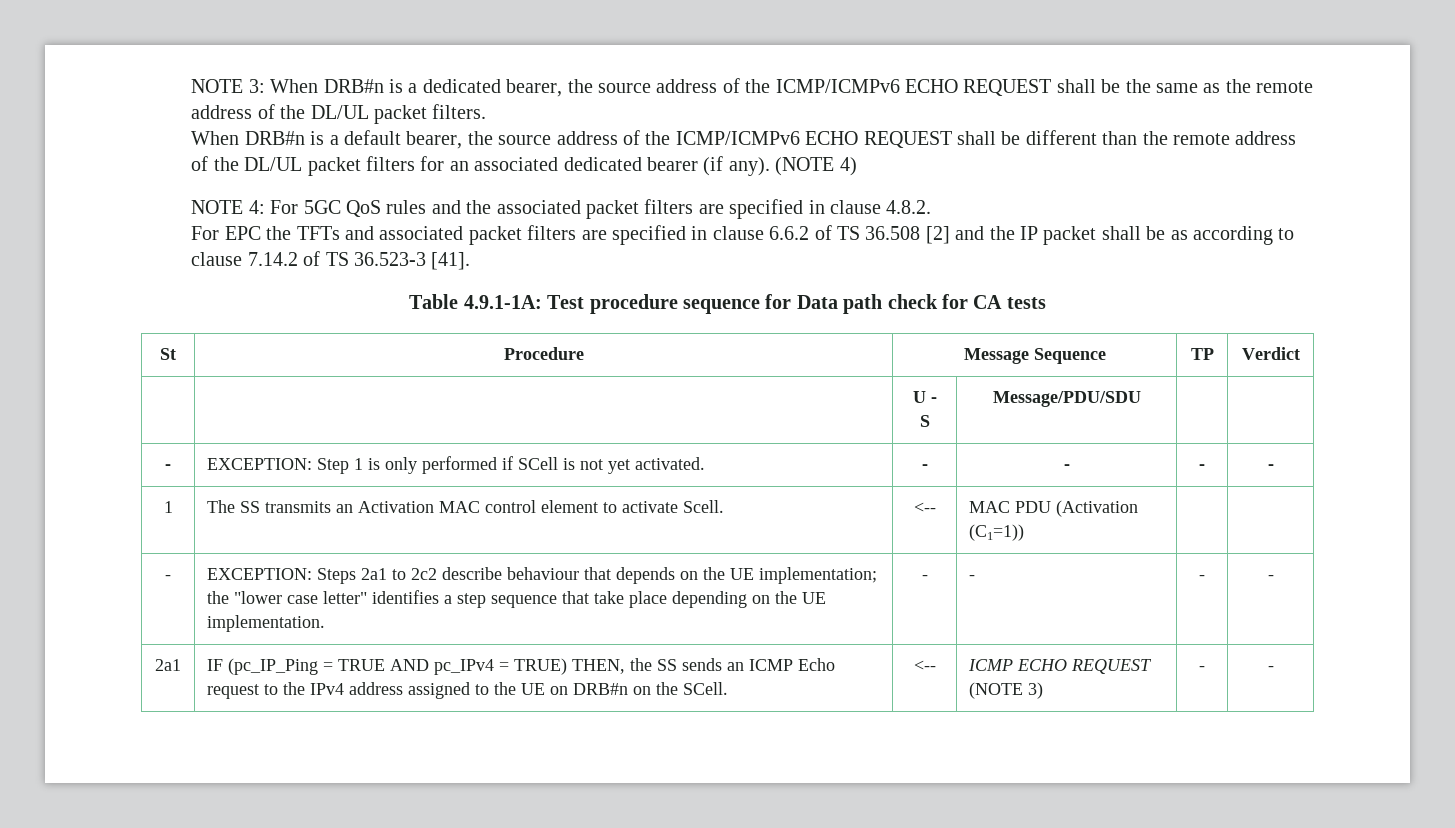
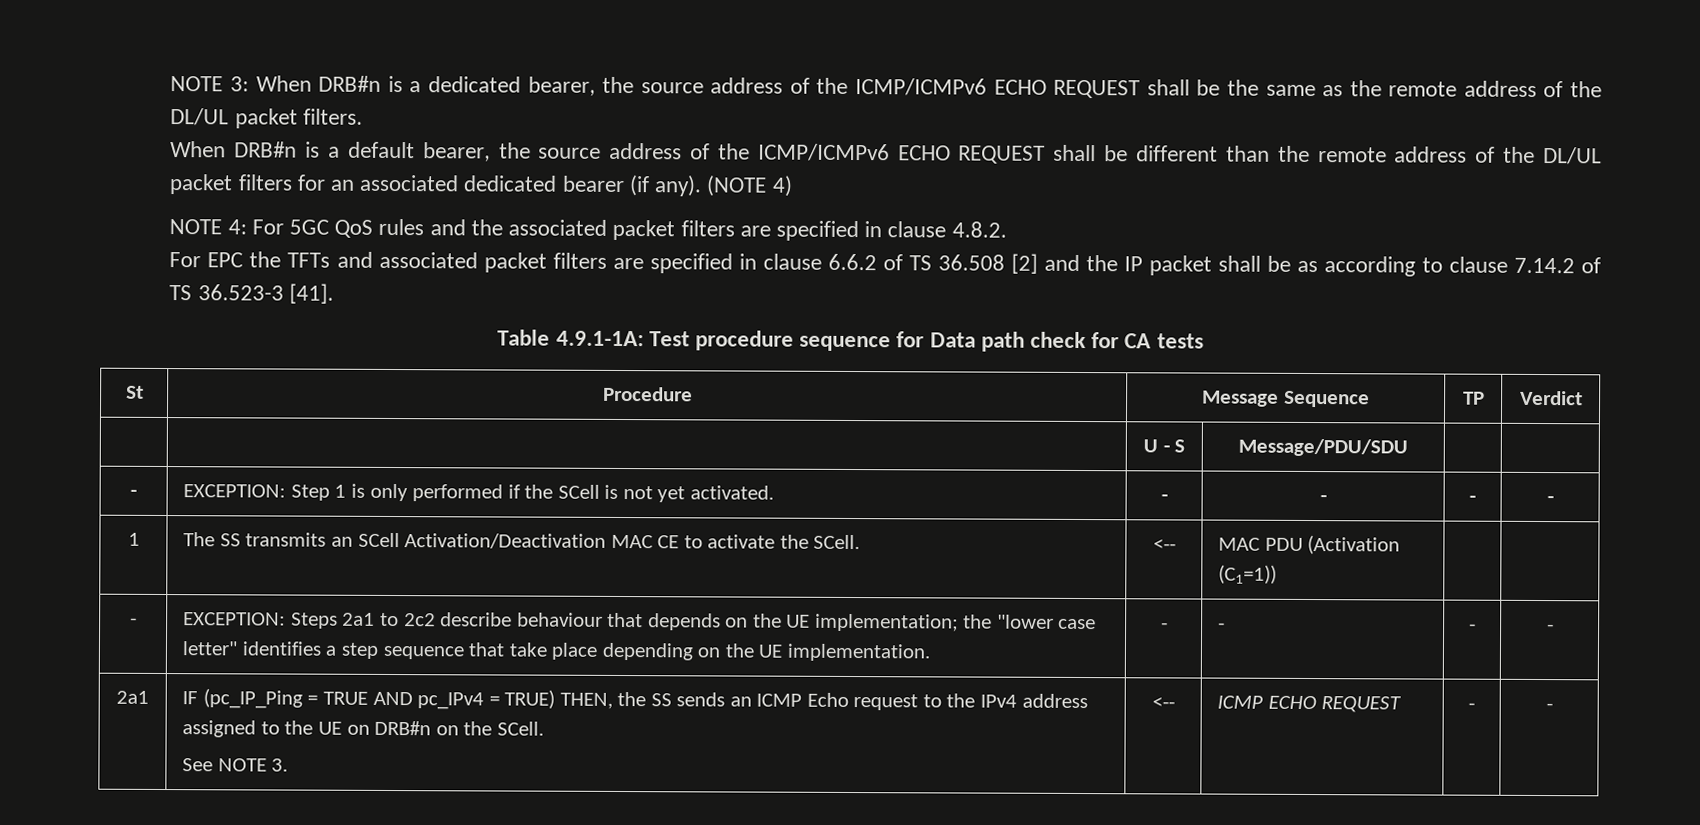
- - | EXCEPTION: Step 1 is only performed if SCell is not yet activated. | - | - | - | -
+ - | EXCEPTION: Step 1 is only performed if the SCell is not yet activated. | - | - | - | -
- 1 | The SS transmits an Activation MAC control element to activate Scell. | <-- | MAC PDU (Activation (C1=1)) | |
+ 1 | The SS transmits an SCell Activation/Deactivation MAC CE to activate the SCell. | <-- | MAC PDU (Activation (C1=1)) | |
- 2a1 | IF (pc_IP_Ping = TRUE AND pc_IPv4 = TRUE) THEN, the SS sends an ICMP Echo request to the IPv4 address assigned to the UE on DRB#n on the SCell. | <-- | ICMP ECHO REQUEST (NOTE 3) | - | -
+ 2a1 | IF (pc_IP_Ping = TRUE AND pc_IPv4 = TRUE) THEN, the SS sends an ICMP Echo request to the IPv4 address assigned to the UE on DRB#n on the SCell.
+ See NOTE 3. | <-- | ICMP ECHO REQUEST | - | -

